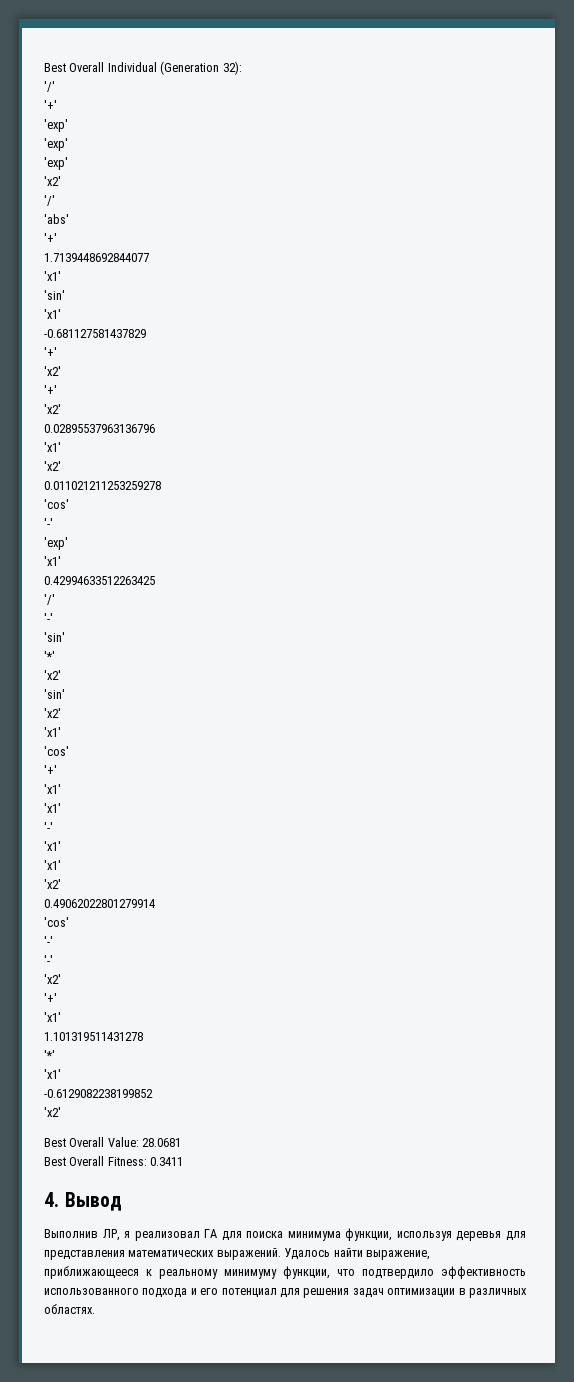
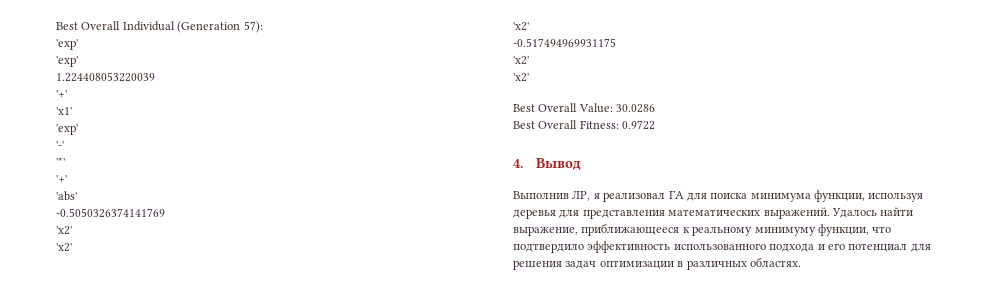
- Best Overall Individual (Generation 32):
- '/'
- '+'
+ Best Overall Individual (Generation 57):
  'exp'
  'exp'
- 'exp'
- 'x2'
- '/'
- 'abs'
- '+'
- 1.7139448692844077
- 'x1'
- 'sin'
- 'x1'
- -0.681127581437829
- '+'
- 'x2'
- '+'
- 'x2'
- 0.02895537963136796
- 'x1'
- 'x2'
- 0.011021211253259278
- 'cos'
- '-'
- 'exp'
- 'x1'
- 0.42994633512263425
- '/'
- '-'
- 'sin'
- '*'
- 'x2'
- 'sin'
- 'x2'
- 'x1'
- 'cos'
+ 1.224408053220039
  '+'
  'x1'
- 'x1'
+ 'exp'
  '-'
- 'x1'
- 'x1'
+ '*'
+ '+'
+ 'abs'
+ -0.5050326374141769
  'x2'
- 0.49062022801279914
- 'cos'
- '-'
- '-'
  'x2'
- '+'
- 'x1'
- 1.101319511431278
- '*'
- 'x1'
- -0.6129082238199852
+ 'x2'
+ -0.517494969931175
+ 'x2'
- Best Overall Value: 28.0681
+ Best Overall Value: 30.0286
- Best Overall Fitness: 0.3411
+ Best Overall Fitness: 0.9722

